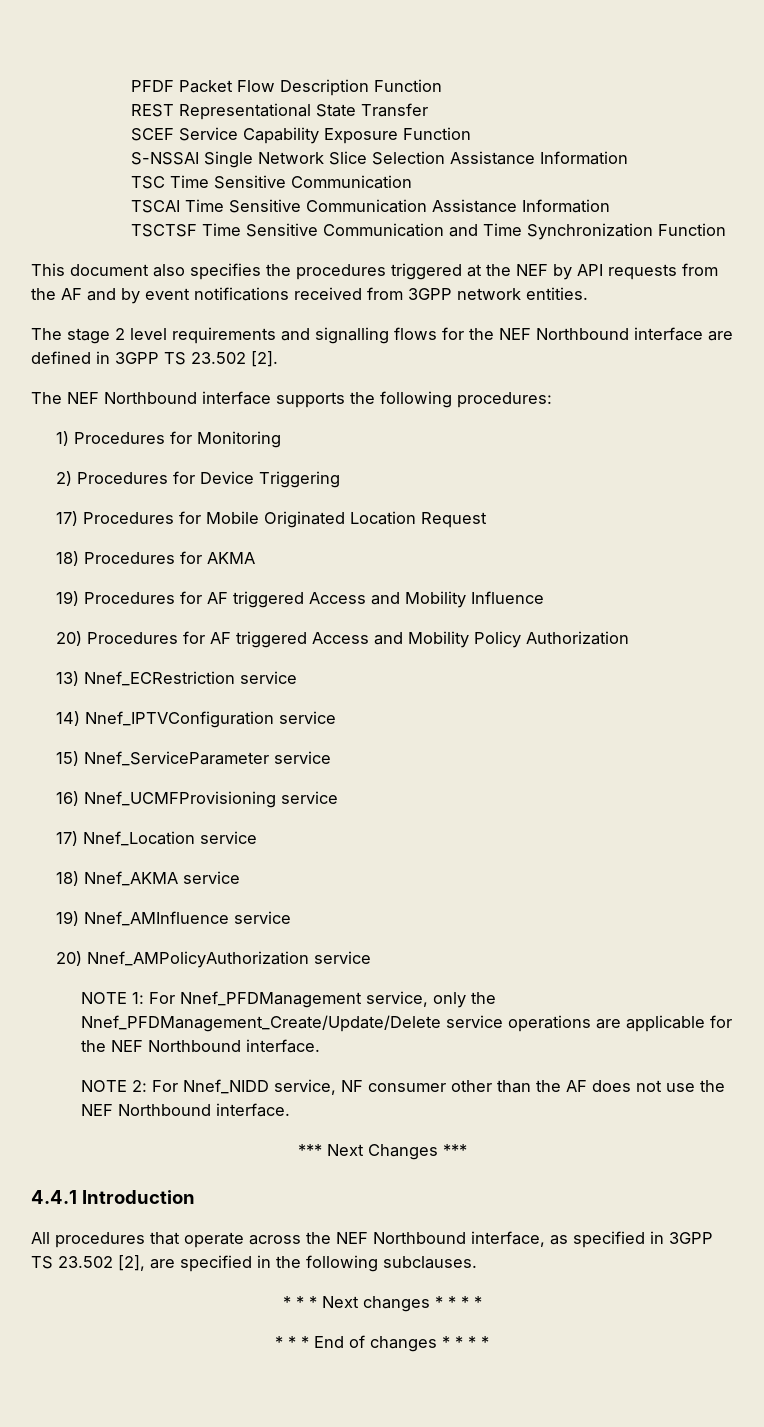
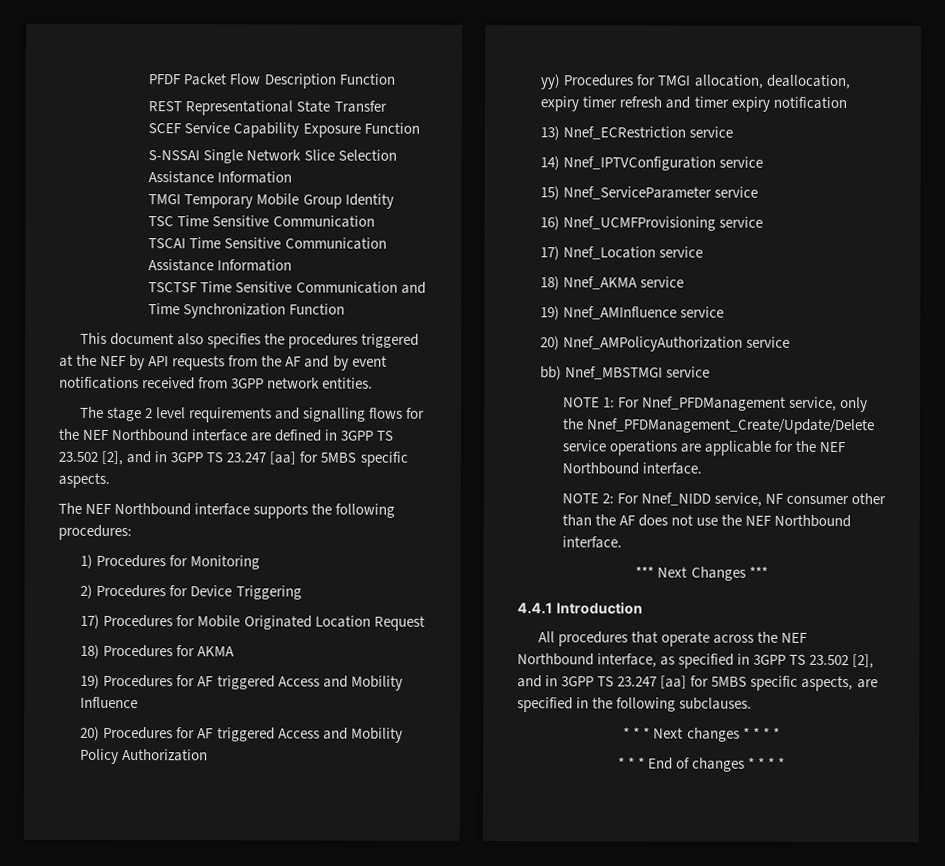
+ TMGI Temporary Mobile Group Identity
- The stage 2 level requirements and signalling flows for the NEF Northbound interface are defined in 3GPP TS 23.502 [2].
+ The stage 2 level requirements and signalling flows for the NEF Northbound interface are defined in 3GPP TS 23.502 [2], and in 3GPP TS 23.247 [aa] for 5MBS specific aspects.
+ yy) Procedures for TMGI allocation, deallocation, expiry timer refresh and timer expiry notification
+ bb) Nnef_MBSTMGI service
- All procedures that operate across the NEF Northbound interface, as specified in 3GPP TS 23.502 [2], are specified in the following subclauses.
+ All procedures that operate across the NEF Northbound interface, as specified in 3GPP TS 23.502 [2], and in 3GPP TS 23.247 [aa] for 5MBS specific aspects, are specified in the following subclauses.

